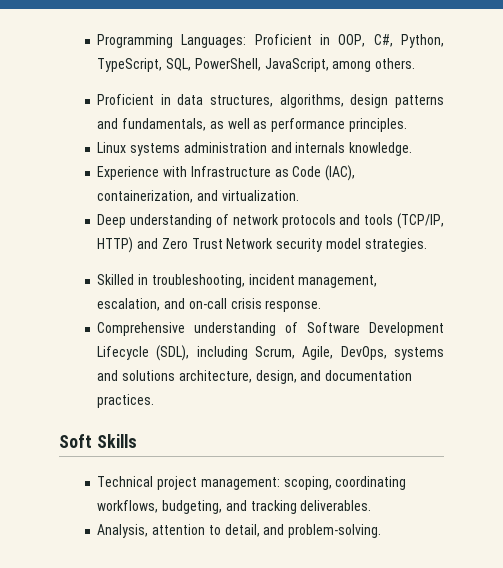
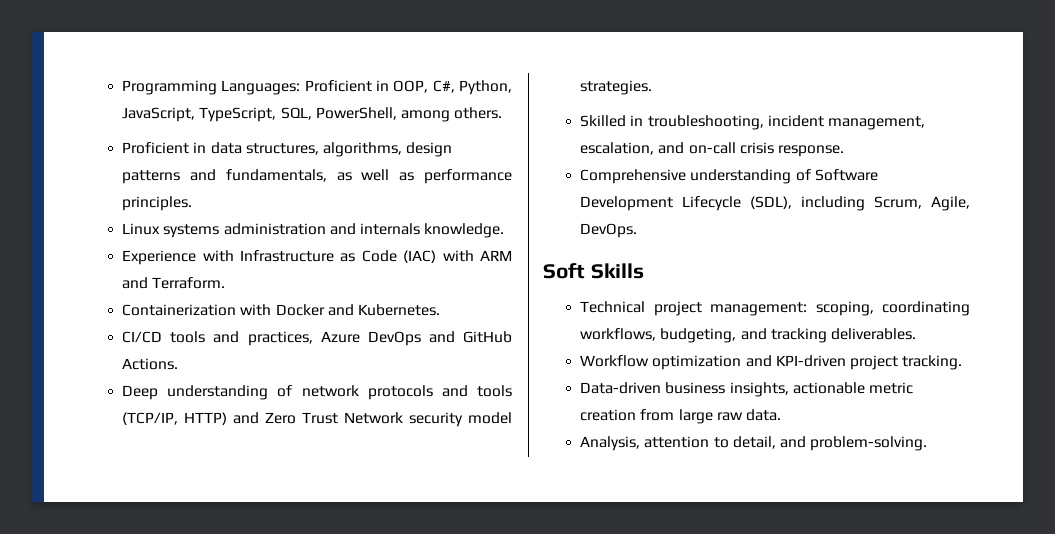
- Programming Languages: Proficient in OOP, C#, Python, TypeScript, SQL, PowerShell, JavaScript, among others.
+ Programming Languages: Proficient in OOP, C#, Python, JavaScript, TypeScript, SQL, PowerShell, among others.
- Experience with Infrastructure as Code (IAC), containerization, and virtualization.
+ Experience with Infrastructure as Code (IAC) with ARM and Terraform.
+ Containerization with Docker and Kubernetes.
+ CI/CD tools and practices, Azure DevOps and GitHub Actions.
- Comprehensive understanding of Software Development Lifecycle (SDL), including Scrum, Agile, DevOps, systems and solutions architecture, design, and documentation practices.
+ Comprehensive understanding of Software Development Lifecycle (SDL), including Scrum, Agile, DevOps.
+ Workflow optimization and KPI-driven project tracking.
+ Data-driven business insights, actionable metric creation from large raw data.

